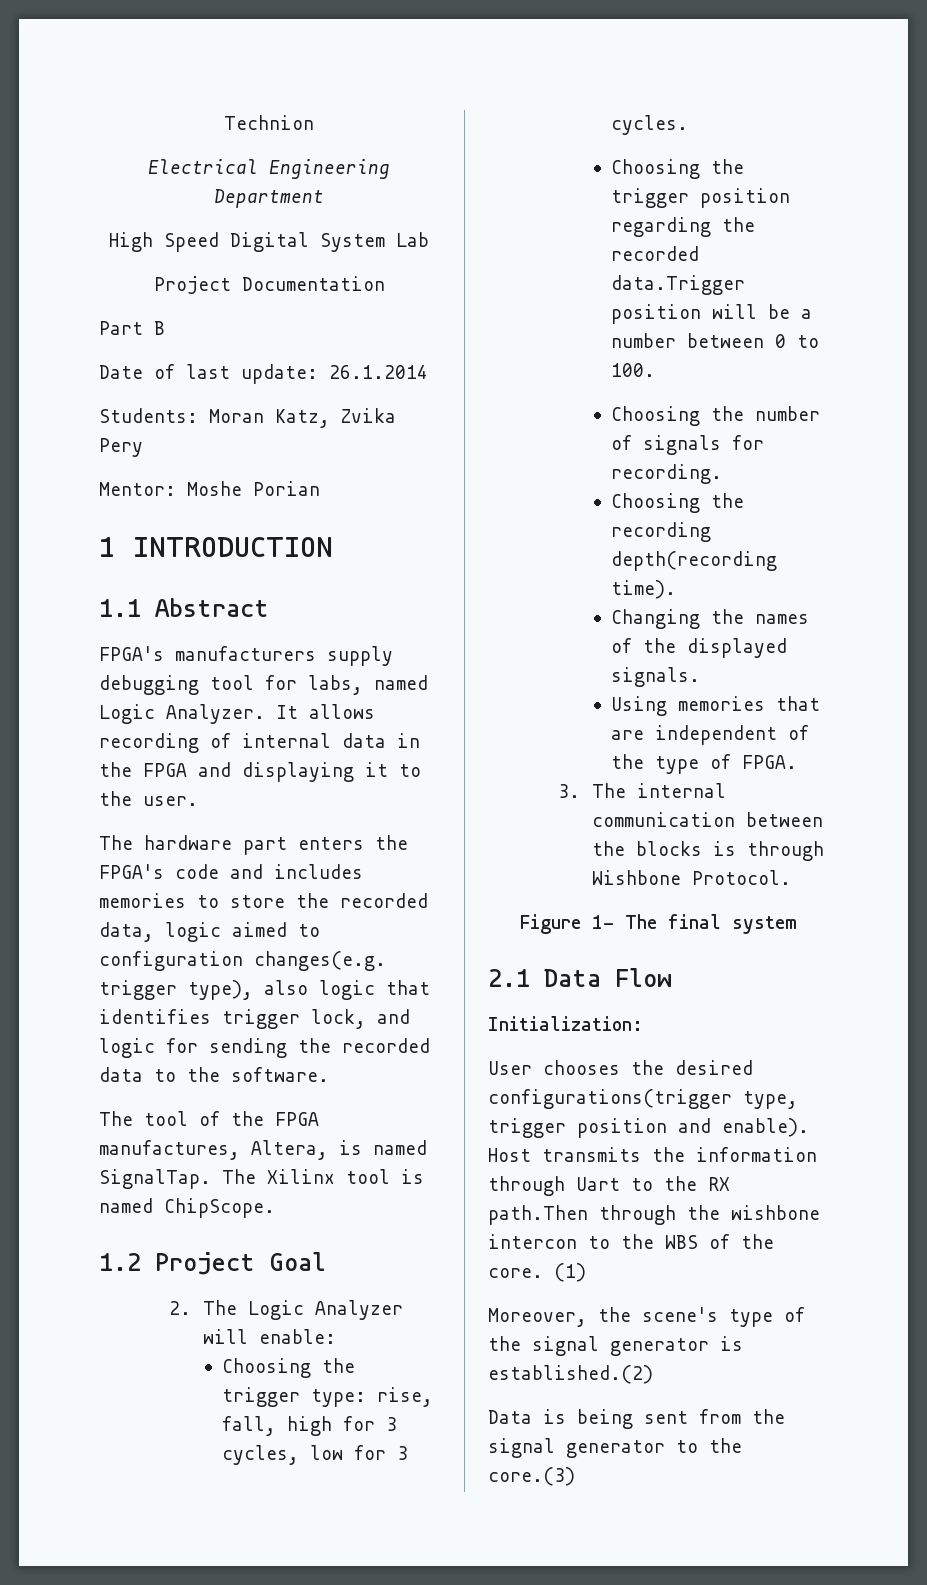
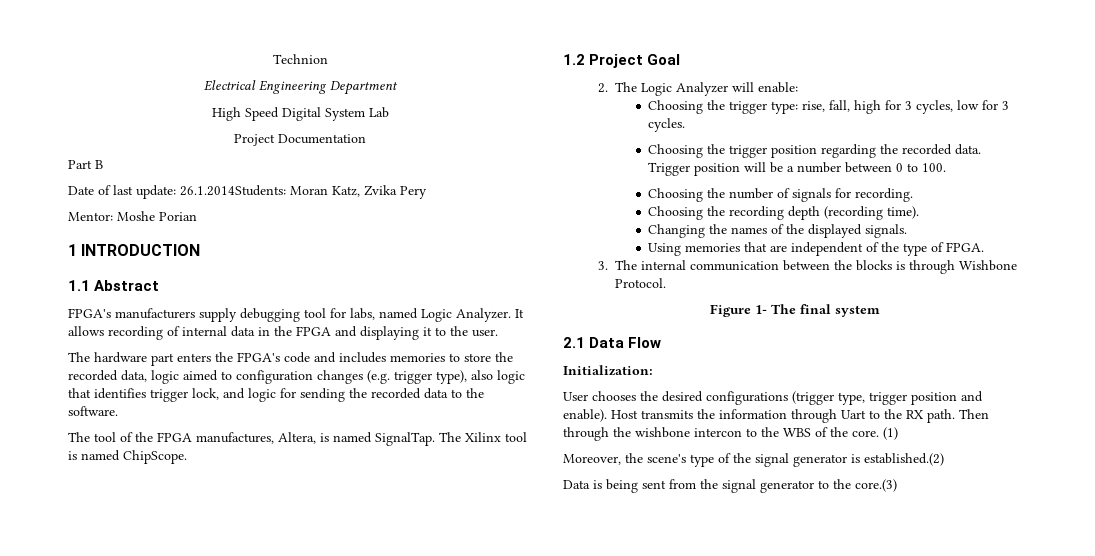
- Date of last update: 26.1.2014
- Students: Moran Katz, Zvika Pery
+ Date of last update: 26.1.2014Students: Moran Katz, Zvika Pery
- The hardware part enters the FPGA's code and includes memories to store the recorded data, logic aimed to configuration changes(e.g. trigger type), also logic that identifies trigger lock, and logic for sending the recorded data to the software.
+ The hardware part enters the FPGA's code and includes memories to store the recorded data, logic aimed to configuration changes (e.g. trigger type), also logic that identifies trigger lock, and logic for sending the recorded data to the software.
- Choosing the trigger position regarding the recorded data.Trigger position will be a number between 0 to 100.
+ Choosing the trigger position regarding the recorded data. Trigger position will be a number between 0 to 100.
- Choosing the recording depth(recording time).
+ Choosing the recording depth (recording time).
- User chooses the desired configurations(trigger type, trigger position and enable).
+ User chooses the desired configurations (trigger type, trigger position and enable).
- Host transmits the information through Uart to the RX path.Then through the wishbone intercon to the WBS of the core.
+ Host transmits the information through Uart to the RX path. Then through the wishbone intercon to the WBS of the core.

